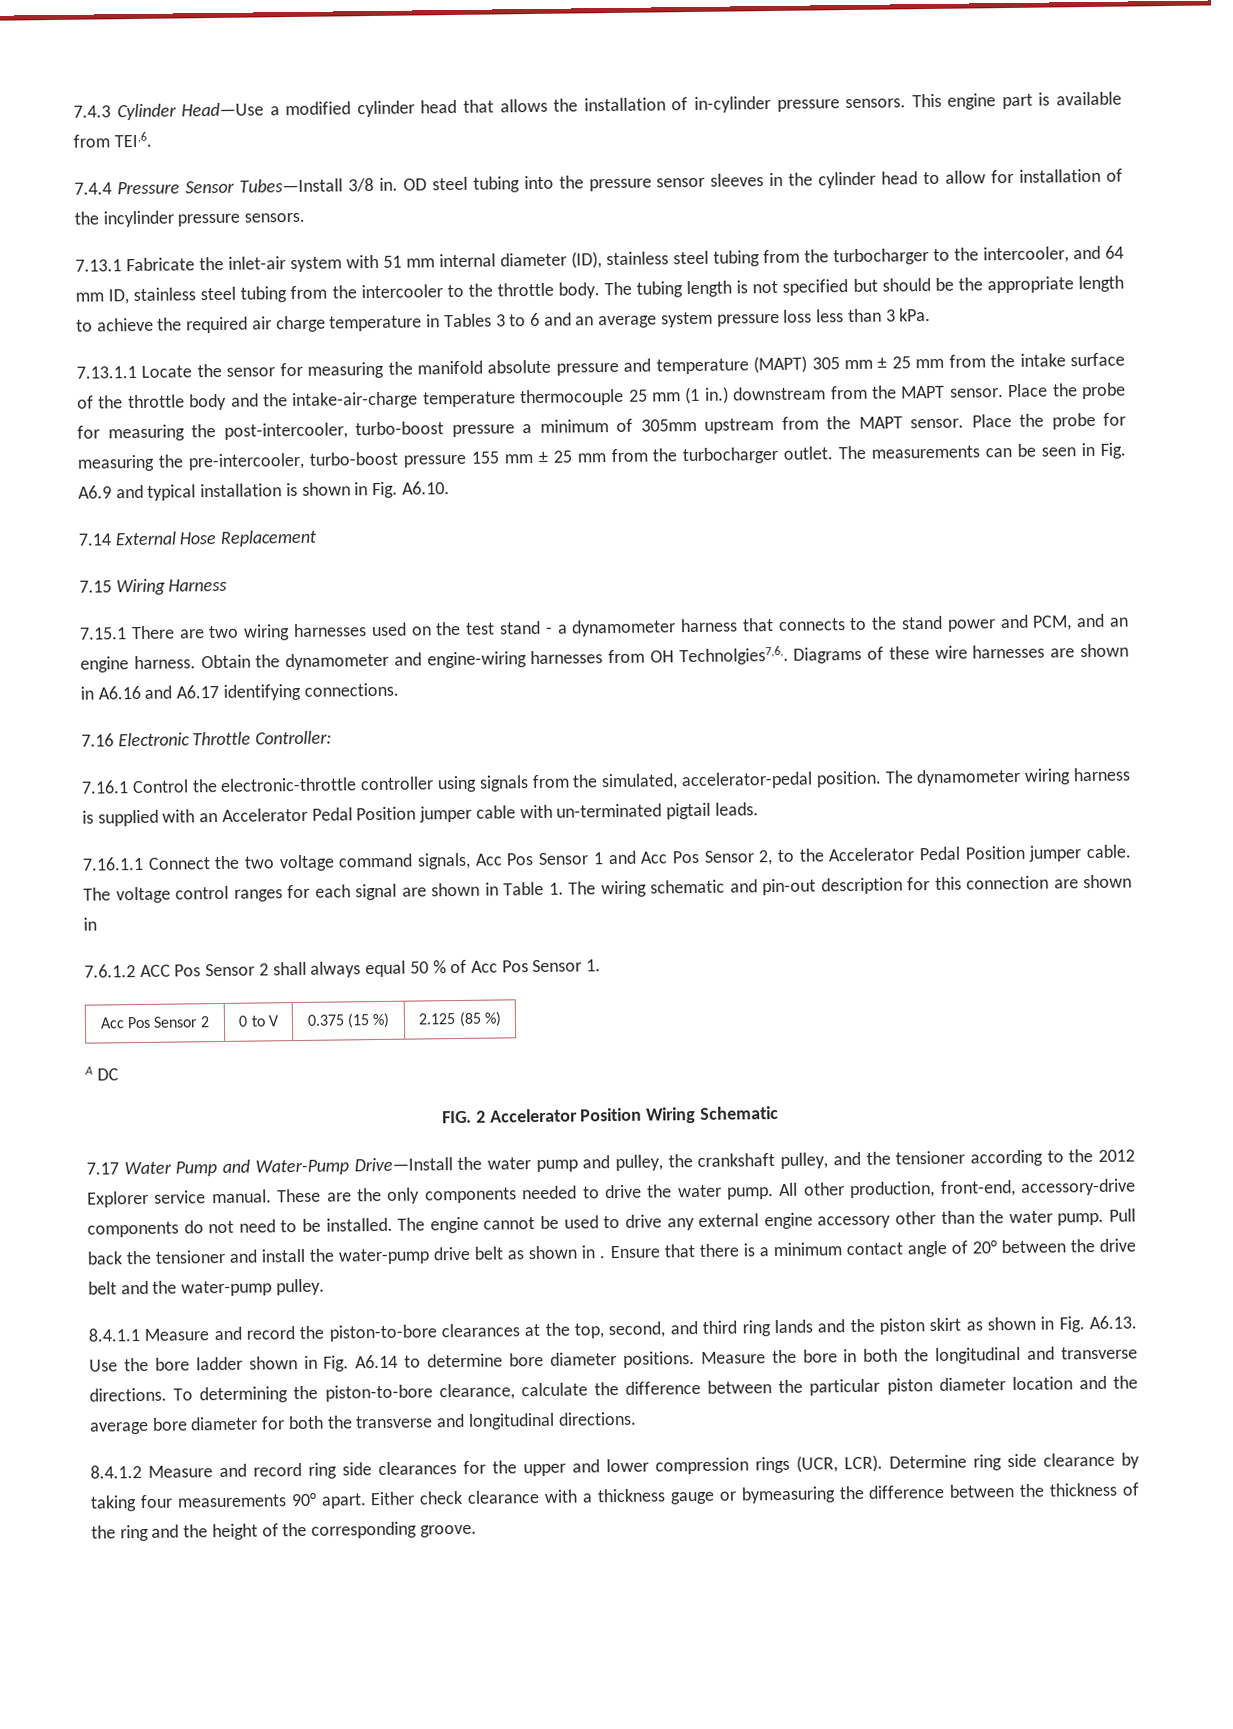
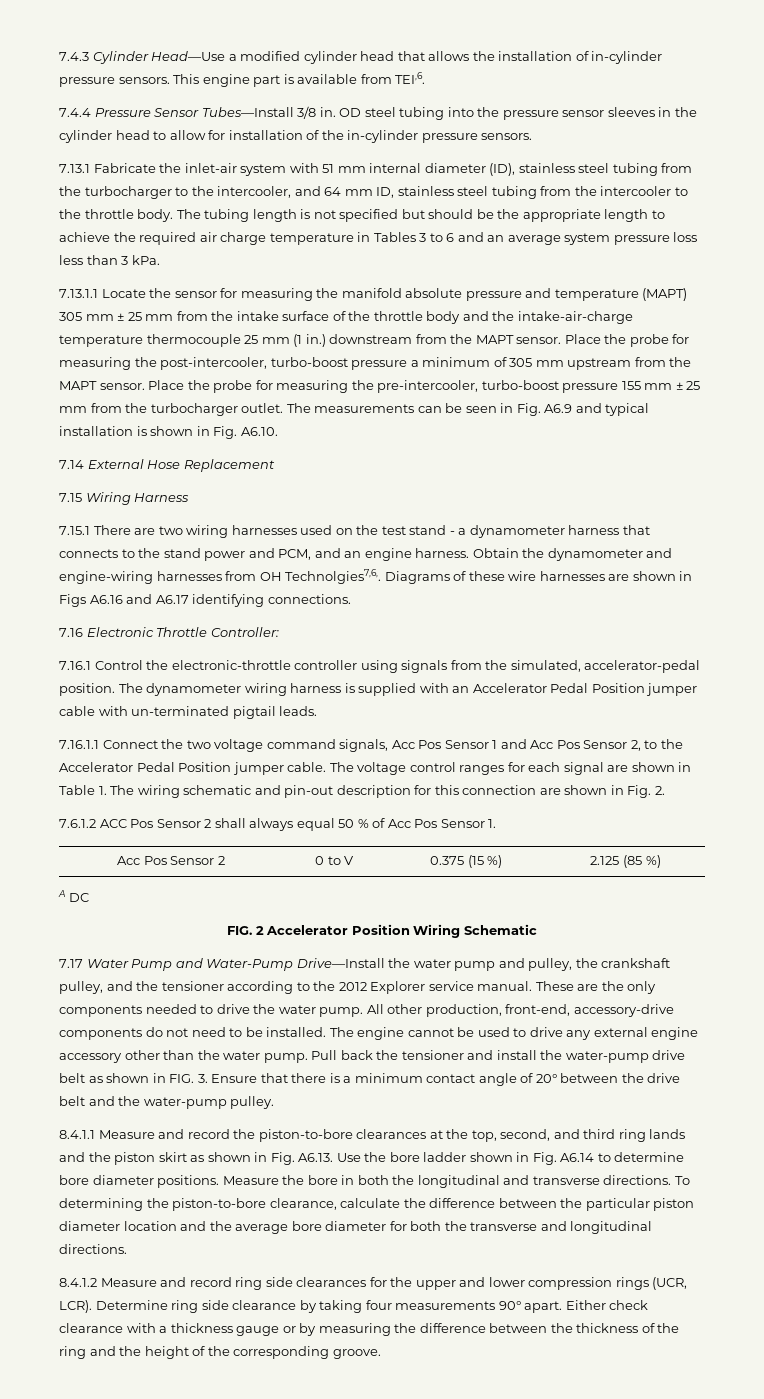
- OD steel tubing into the pressure sensor sleeves in the cylinder head to allow for installation of the incylinder pressure sensors.
+ OD steel tubing into the pressure sensor sleeves in the cylinder head to allow for installation of the in-cylinder pressure sensors.
- Place the probe for measuring the post-intercooler, turbo-boost pressure a minimum of 305mm upstream from the MAPT sensor.
+ Place the probe for measuring the post-intercooler, turbo-boost pressure a minimum of 305 mm upstream from the MAPT sensor.
- Diagrams of these wire harnesses are shown in A6.16 and A6.17 identifying connections.
+ Diagrams of these wire harnesses are shown in Figs A6.16 and A6.17 identifying connections.
- The voltage control ranges for each signal are shown in Table 1. The wiring schematic and pin-out description for this connection are shown in
+ The voltage control ranges for each signal are shown in Table 1. The wiring schematic and pin-out description for this connection are shown in Fig. 2.
- Pull back the tensioner and install the water-pump drive belt as shown in . Ensure that there is a minimum contact angle of 20° between the drive belt and the water-pump pulley.
+ Pull back the tensioner and install the water-pump drive belt as shown in FIG. 3. Ensure that there is a minimum contact angle of 20° between the drive belt and the water-pump pulley.
- Either check clearance with a thickness gauge or bymeasuring the difference between the thickness of the ring and the height of the corresponding groove.
+ Either check clearance with a thickness gauge or by measuring the difference between the thickness of the ring and the height of the corresponding groove.

